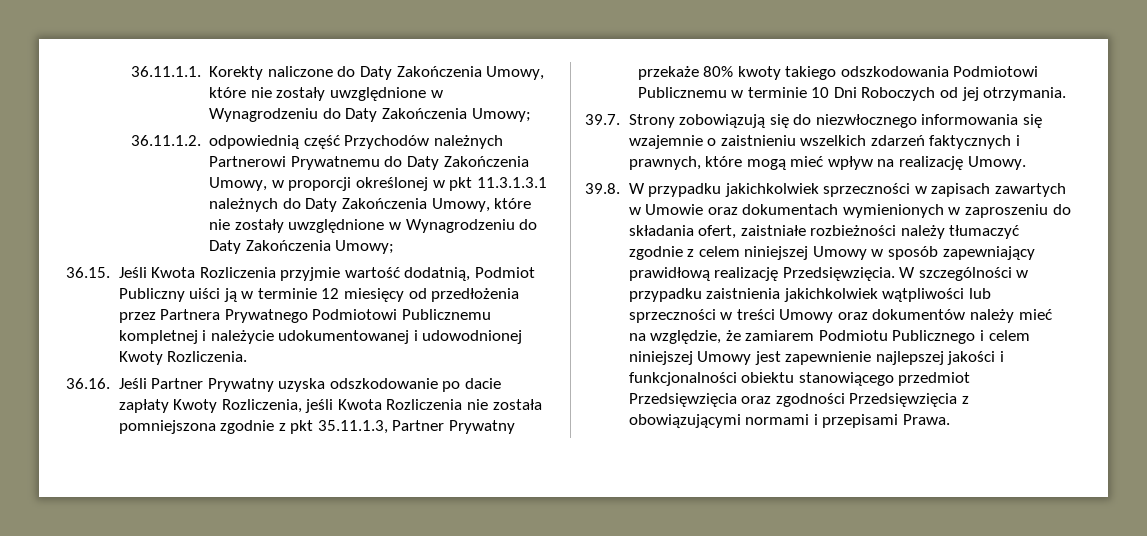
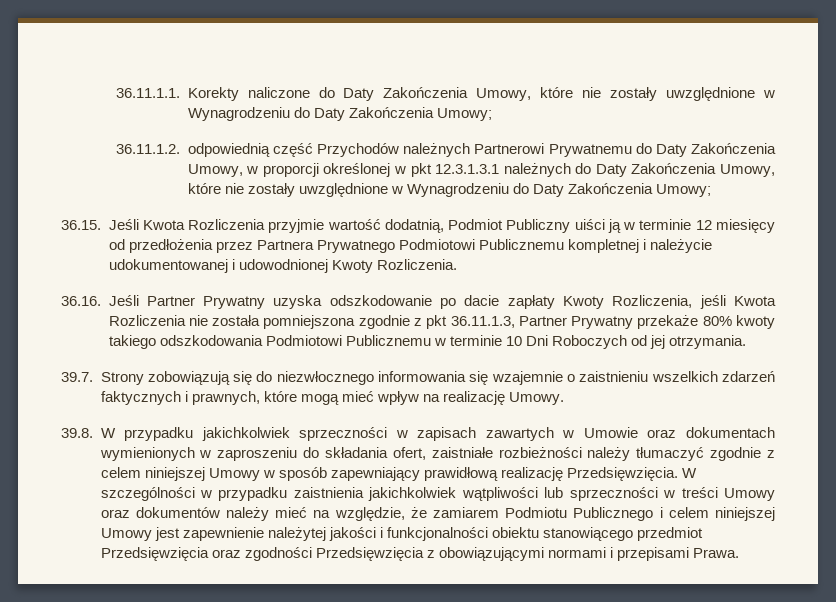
- 36.11.1.2. odpowiednią część Przychodów należnych Partnerowi Prywatnemu do Daty Zakończenia Umowy, w proporcji określonej w pkt 11.3.1.3.1 należnych do Daty Zakończenia Umowy, które nie zostały uwzględnione w Wynagrodzeniu do Daty Zakończenia Umowy;
+ 36.11.1.2. odpowiednią część Przychodów należnych Partnerowi Prywatnemu do Daty Zakończenia Umowy, w proporcji określonej w pkt 12.3.1.3.1 należnych do Daty Zakończenia Umowy, które nie zostały uwzględnione w Wynagrodzeniu do Daty Zakończenia Umowy;
- 36.16. Jeśli Partner Prywatny uzyska odszkodowanie po dacie zapłaty Kwoty Rozliczenia, jeśli Kwota Rozliczenia nie została pomniejszona zgodnie z pkt 35.11.1.3, Partner Prywatny przekaże 80% kwoty takiego odszkodowania Podmiotowi Publicznemu w terminie 10 Dni Roboczych od jej otrzymania.
+ 36.16. Jeśli Partner Prywatny uzyska odszkodowanie po dacie zapłaty Kwoty Rozliczenia, jeśli Kwota Rozliczenia nie została pomniejszona zgodnie z pkt 36.11.1.3, Partner Prywatny przekaże 80% kwoty takiego odszkodowania Podmiotowi Publicznemu w terminie 10 Dni Roboczych od jej otrzymania.
- W szczególności w przypadku zaistnienia jakichkolwiek wątpliwości lub sprzeczności w treści Umowy oraz dokumentów należy mieć na względzie, że zamiarem Podmiotu Publicznego i celem niniejszej Umowy jest zapewnienie najlepszej jakości i funkcjonalności obiektu stanowiącego przedmiot Przedsięwzięcia oraz zgodności Przedsięwzięcia z obowiązującymi normami i przepisami Prawa.
+ W szczególności w przypadku zaistnienia jakichkolwiek wątpliwości lub sprzeczności w treści Umowy oraz dokumentów należy mieć na względzie, że zamiarem Podmiotu Publicznego i celem niniejszej Umowy jest zapewnienie należytej jakości i funkcjonalności obiektu stanowiącego przedmiot Przedsięwzięcia oraz zgodności Przedsięwzięcia z obowiązującymi normami i przepisami Prawa.

